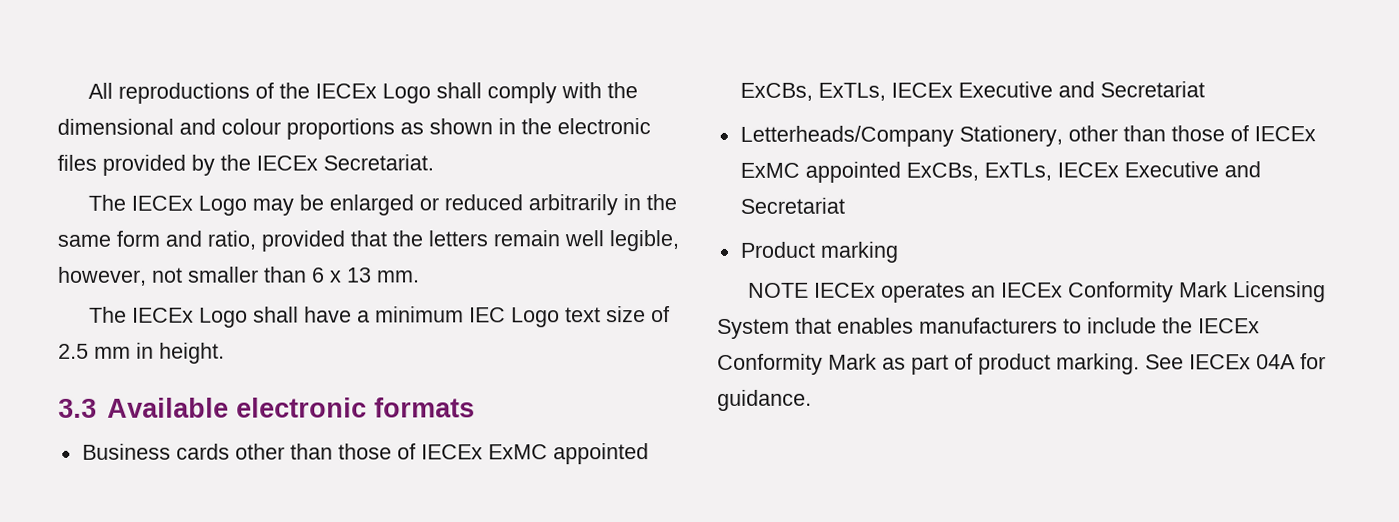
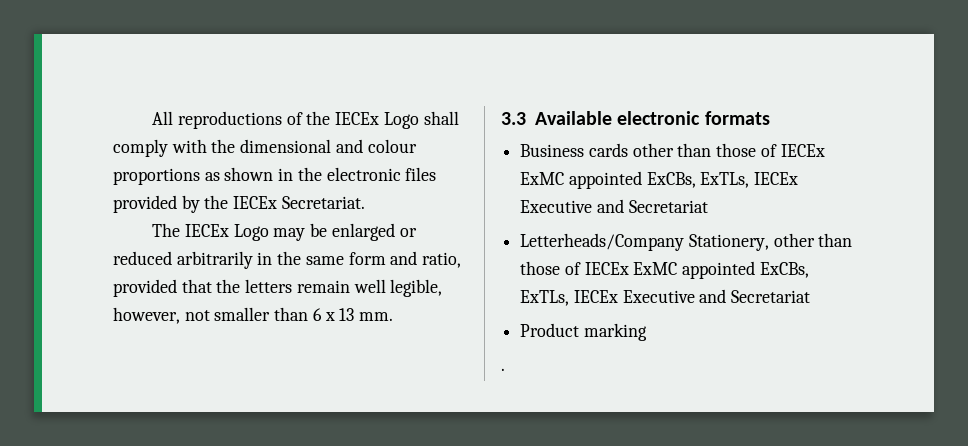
- The IECEx Logo shall have a minimum IEC Logo text size of 2.5 mm in height.
- NOTE IECEx operates an IECEx Conformity Mark Licensing System that enables manufacturers to include the IECEx Conformity Mark as part of product marking. See IECEx 04A for guidance.
+ .

